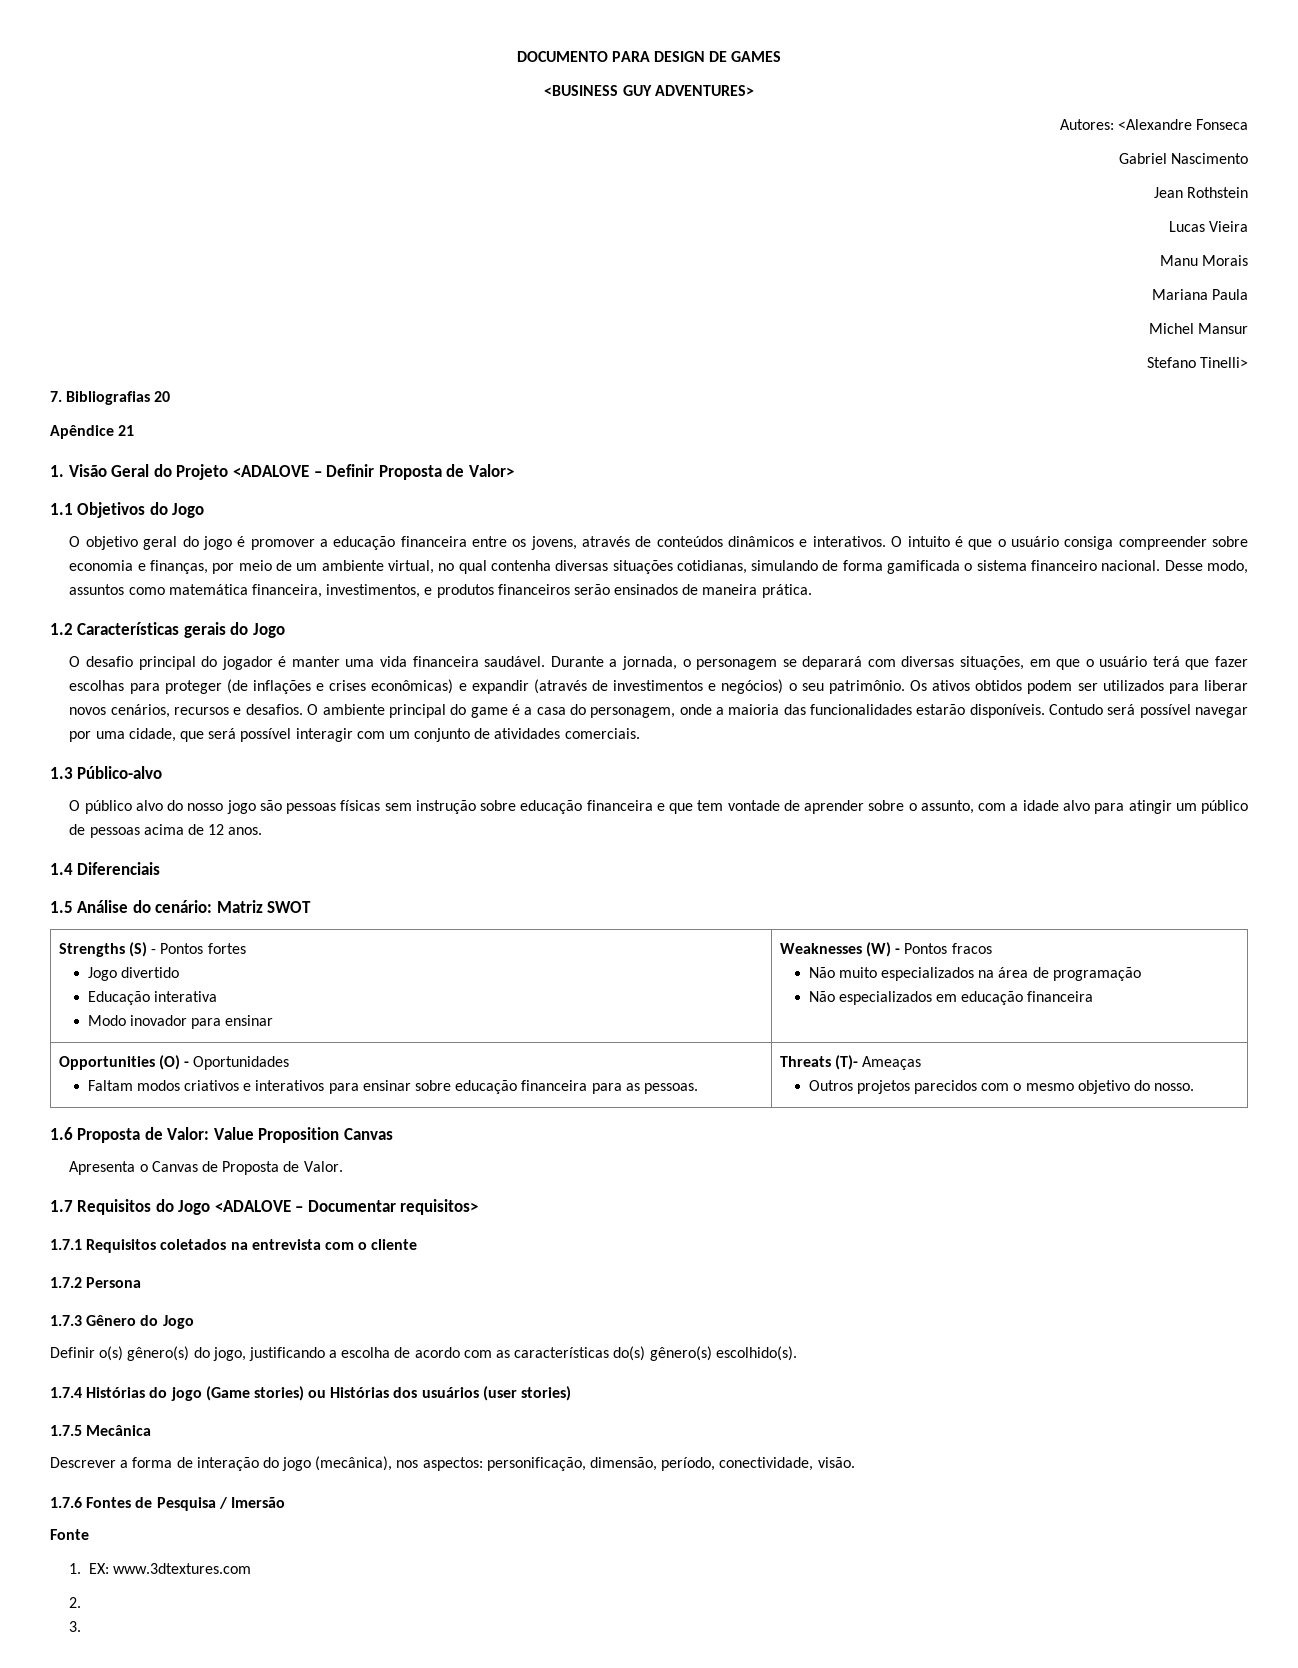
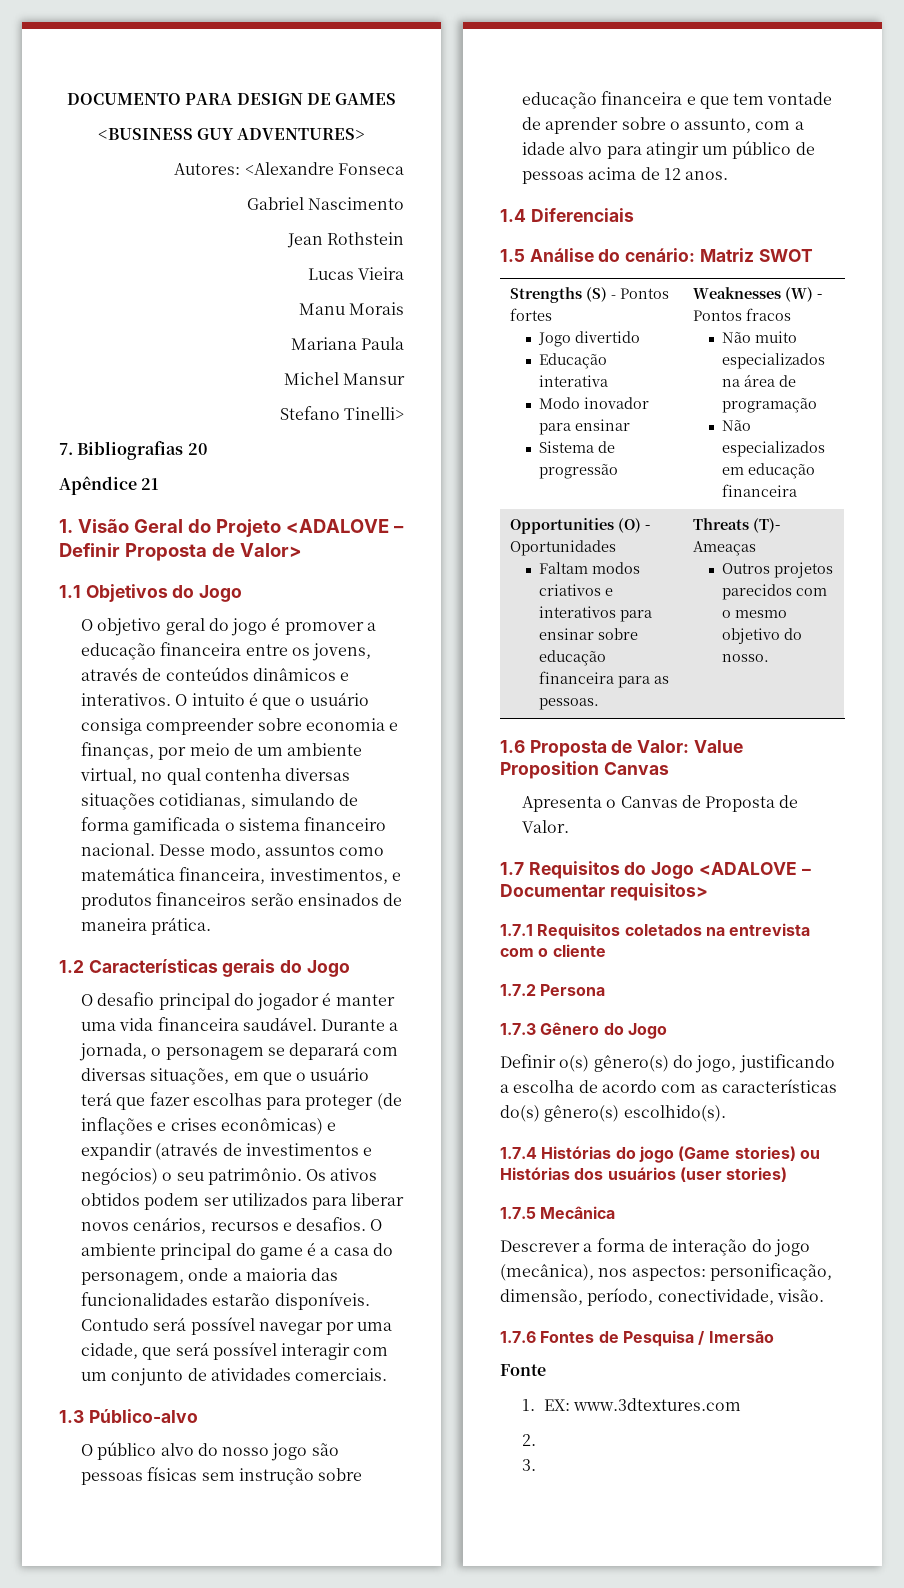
  Strengths (S) - Pontos fortes
  Jogo divertido
  Educação interativa
- Modo inovador para ensinar | Weaknesses (W) - Pontos fracos
+ Modo inovador para ensinar
+ Sistema de progressão | Weaknesses (W) - Pontos fracos

